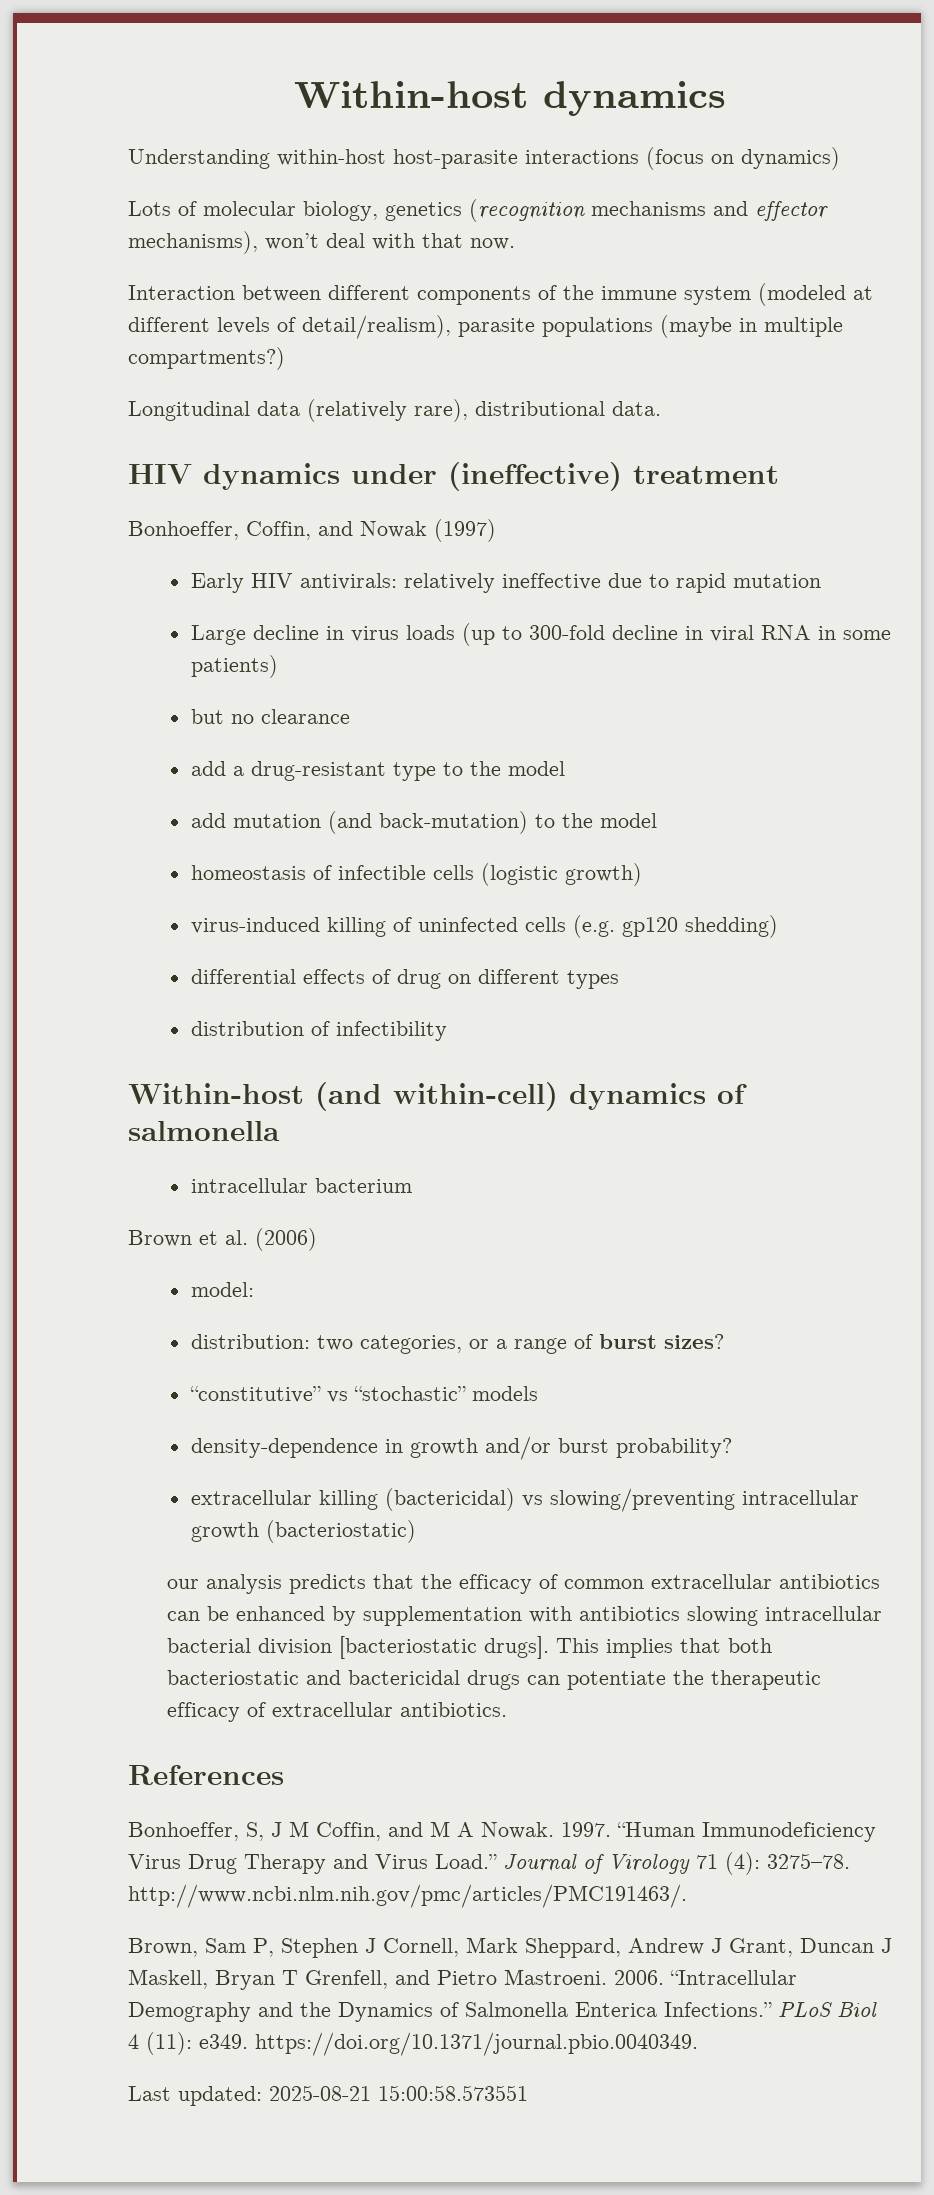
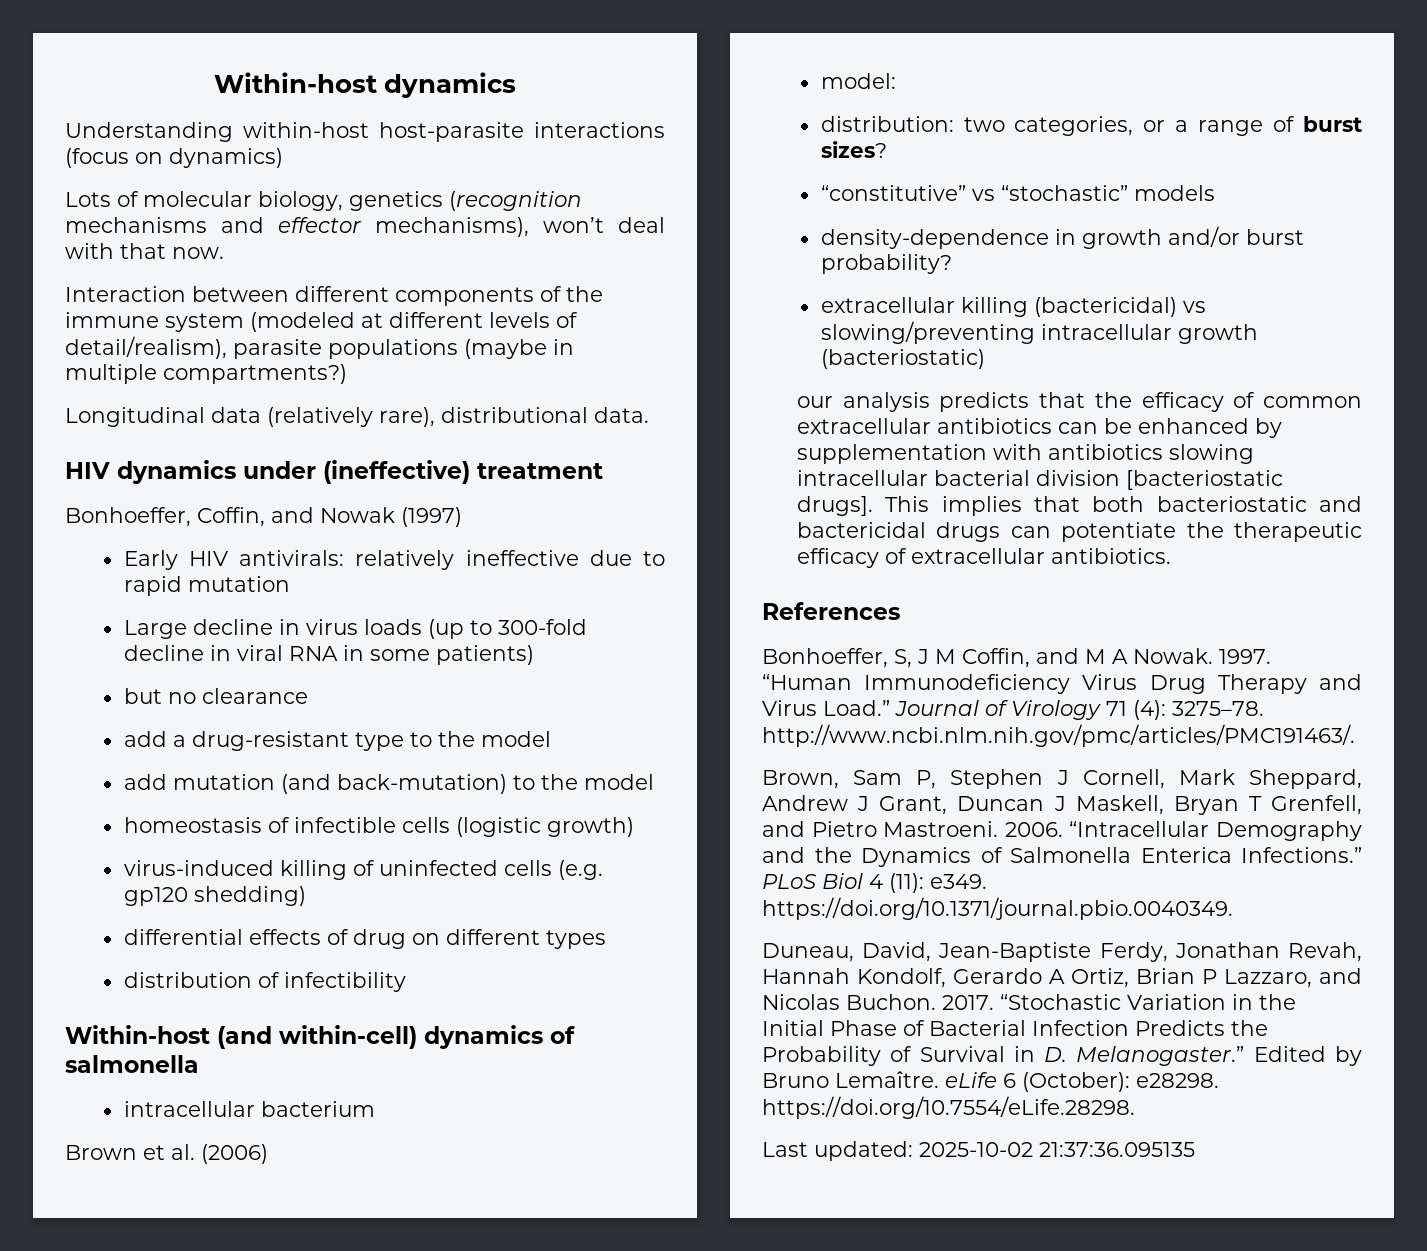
+ Duneau, David, Jean-Baptiste Ferdy, Jonathan Revah, Hannah Kondolf, Gerardo A Ortiz, Brian P Lazzaro, and Nicolas Buchon. 2017. “Stochastic Variation in the Initial Phase of Bacterial Infection Predicts the Probability of Survival in D. Melanogaster.” Edited by Bruno Lemaître. eLife 6 (October): e28298. https://doi.org/10.7554/eLife.28298.
- Last updated: 2025-08-21 15:00:58.573551
+ Last updated: 2025-10-02 21:37:36.095135

